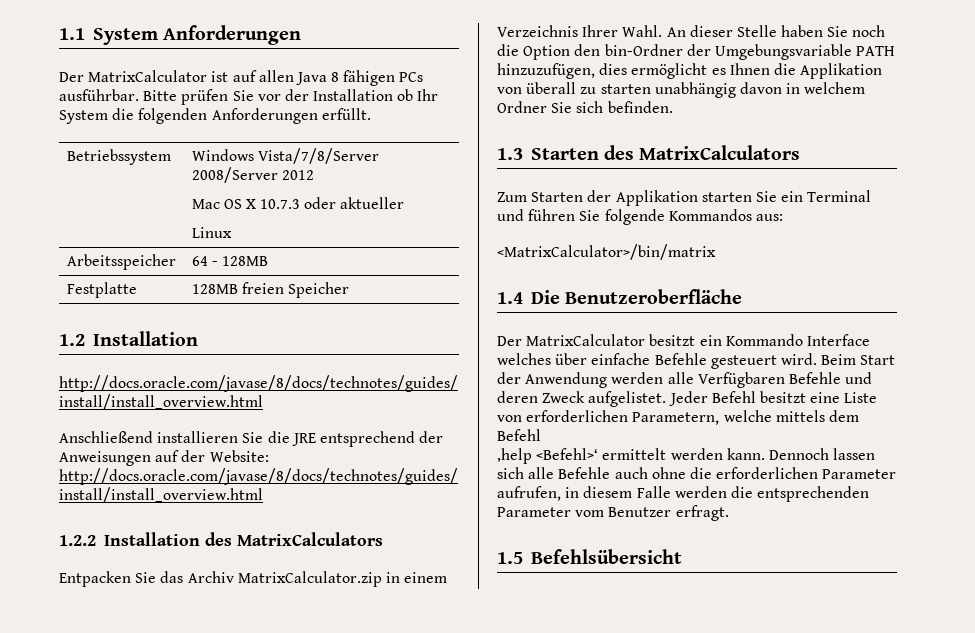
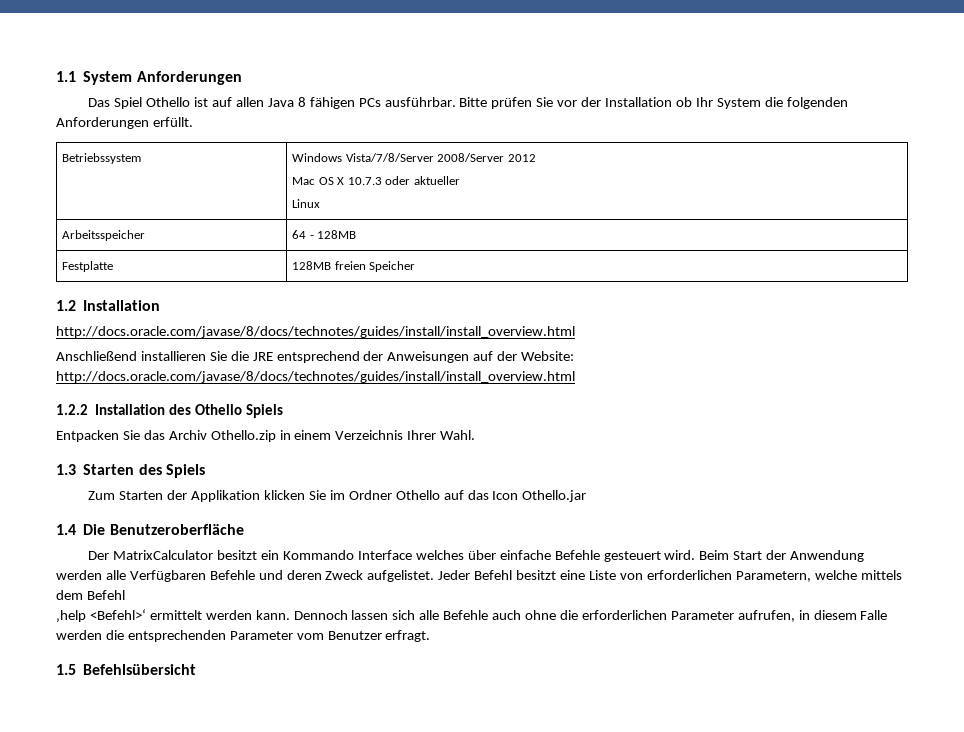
- Der MatrixCalculator ist auf allen Java 8 fähigen PCs ausführbar.
+ Das Spiel Othello ist auf allen Java 8 fähigen PCs ausführbar.
- 1.2.2 Installation des MatrixCalculators
+ 1.2.2 Installation des Othello Spiels
- Entpacken Sie das Archiv MatrixCalculator.zip in einem Verzeichnis Ihrer Wahl. An dieser Stelle haben Sie noch die Option den bin-Ordner der Umgebungsvariable PATH hinzuzufügen, dies ermöglicht es Ihnen die Applikation von überall zu starten unabhängig davon in welchem Ordner Sie sich befinden.
+ Entpacken Sie das Archiv Othello.zip in einem Verzeichnis Ihrer Wahl.
- 1.3 Starten des MatrixCalculators
+ 1.3 Starten des Spiels
- Zum Starten der Applikation starten Sie ein Terminal und führen Sie folgende Kommandos aus:
- <MatrixCalculator>/bin/matrix
+ Zum Starten der Applikation klicken Sie im Ordner Othello auf das Icon Othello.jar

